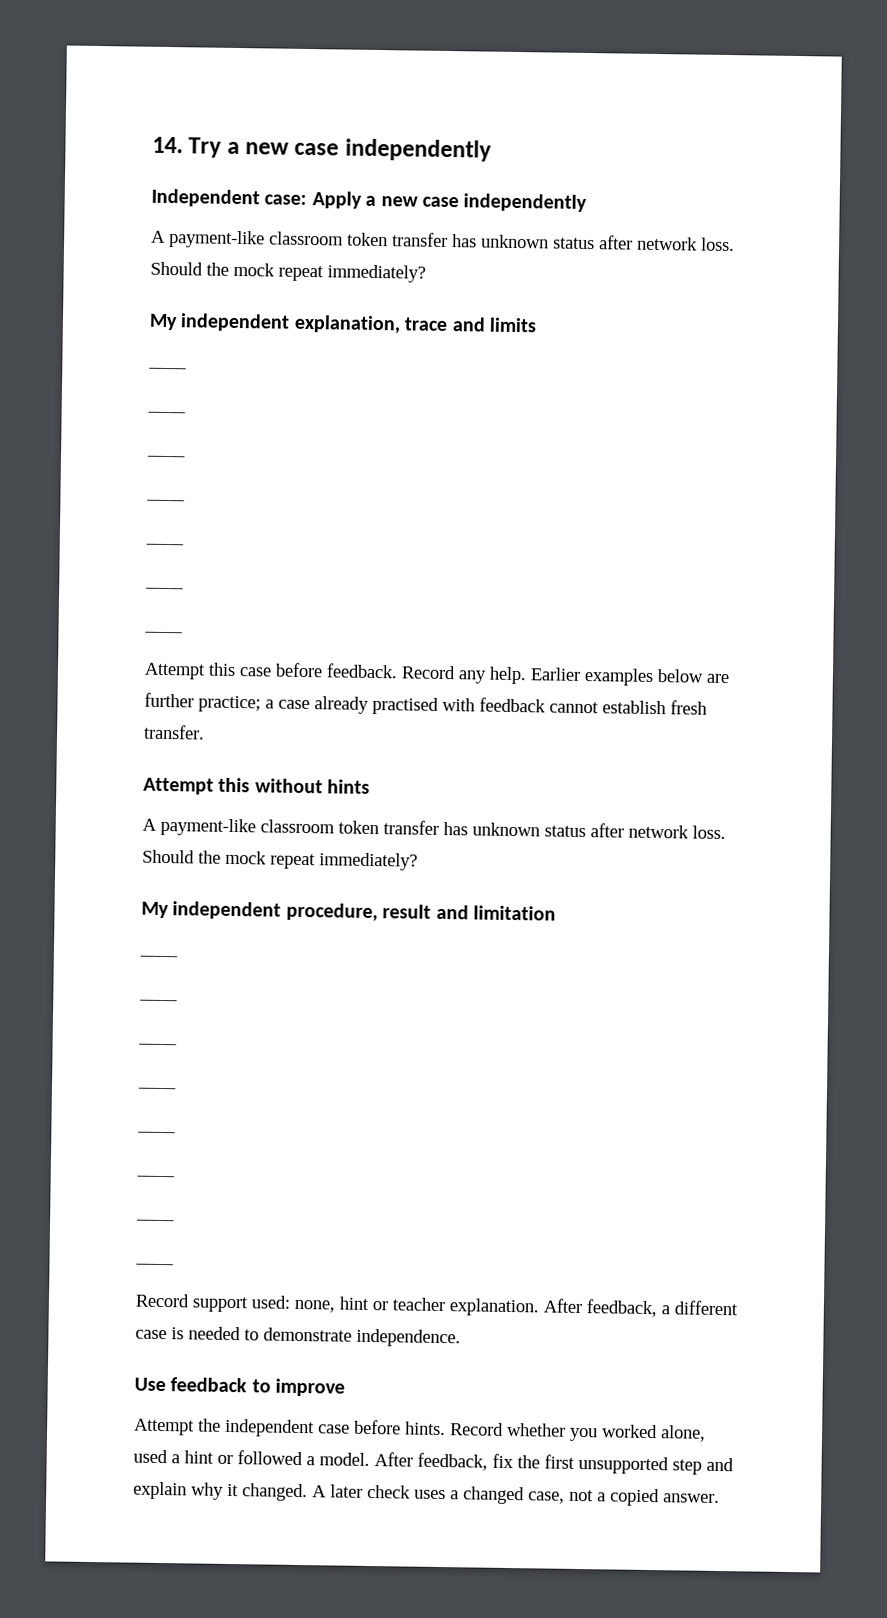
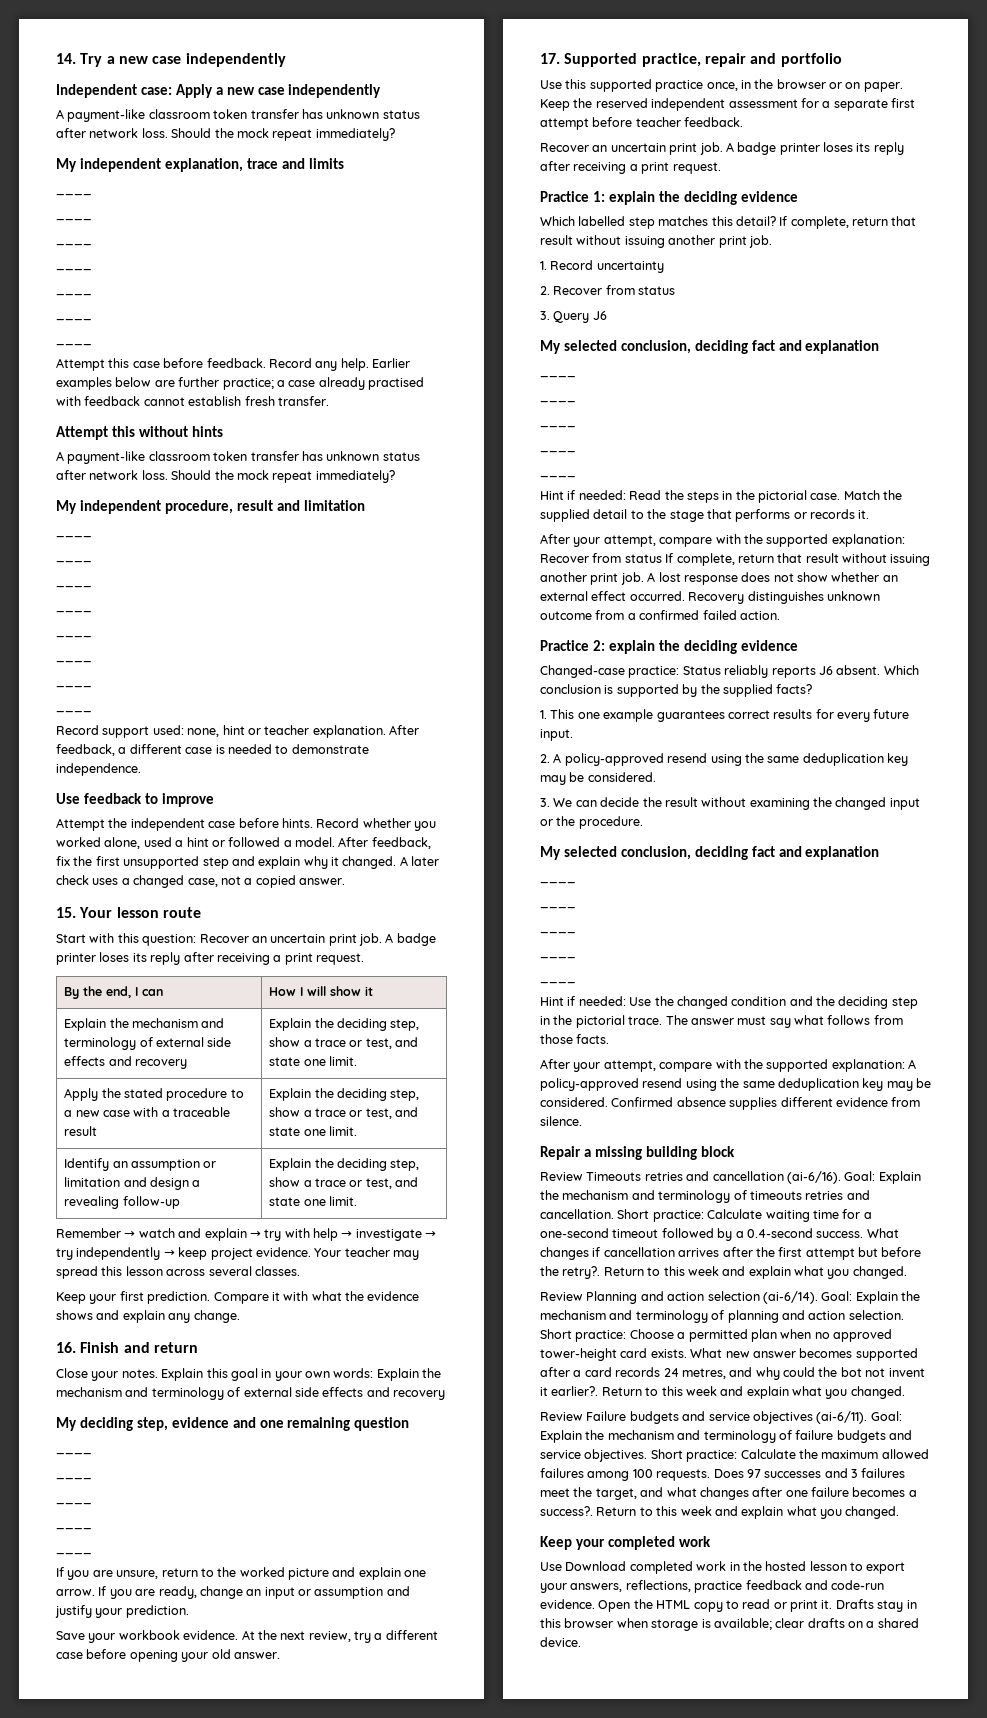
+ 15. Your lesson route
+ Start with this question: Recover an uncertain print job. A badge printer loses its reply after receiving a print request.
+ By the end, I can | How I will show it
+ Explain the mechanism and terminology of external side effects and recovery | Explain the deciding step, show a trace or test, and state one limit.
+ Apply the stated procedure to a new case with a traceable result | Explain the deciding step, show a trace or test, and state one limit.
+ Identify an assumption or limitation and design a revealing follow-up | Explain the deciding step, show a trace or test, and state one limit.
+ Remember → watch and explain → try with help → investigate → try independently → keep project evidence. Your teacher may spread this lesson across several classes.
+ Keep your first prediction. Compare it with what the evidence shows and explain any change.
+ 16. Finish and return
+ Close your notes. Explain this goal in your own words: Explain the mechanism and terminology of external side effects and recovery
+ My deciding step, evidence and one remaining question
+ ____
+ ____
+ ____
+ ____
+ ____
+ If you are unsure, return to the worked picture and explain one arrow. If you are ready, change an input or assumption and justify your prediction.
+ Save your workbook evidence. At the next review, try a different case before opening your old answer.
+ 17. Supported practice, repair and portfolio
+ Use this supported practice once, in the browser or on paper. Keep the reserved independent assessment for a separate first attempt before teacher feedback.
+ Recover an uncertain print job. A badge printer loses its reply after receiving a print request.
+ Practice 1: explain the deciding evidence
+ Which labelled step matches this detail? If complete, return that result without issuing another print job.
+ 1. Record uncertainty
+ 2. Recover from status
+ 3. Query J6
+ My selected conclusion, deciding fact and explanation
+ ____
+ ____
+ ____
+ ____
+ ____
+ Hint if needed: Read the steps in the pictorial case. Match the supplied detail to the stage that performs or records it.
+ After your attempt, compare with the supported explanation: Recover from status If complete, return that result without issuing another print job. A lost response does not show whether an external effect occurred. Recovery distinguishes unknown outcome from a confirmed failed action.
+ Practice 2: explain the deciding evidence
+ Changed-case practice: Status reliably reports J6 absent. Which conclusion is supported by the supplied facts?
+ 1. This one example guarantees correct results for every future input.
+ 2. A policy-approved resend using the same deduplication key may be considered.
+ 3. We can decide the result without examining the changed input or the procedure.
+ My selected conclusion, deciding fact and explanation
+ ____
+ ____
+ ____
+ ____
+ ____
+ Hint if needed: Use the changed condition and the deciding step in the pictorial trace. The answer must say what follows from those facts.
+ After your attempt, compare with the supported explanation: A policy-approved resend using the same deduplication key may be considered. Confirmed absence supplies different evidence from silence.
+ Repair a missing building block
+ Review Timeouts retries and cancellation (ai-6/16). Goal: Explain the mechanism and terminology of timeouts retries and cancellation. Short practice: Calculate waiting time for a one-second timeout followed by a 0.4-second success. What changes if cancellation arrives after the first attempt but before the retry?. Return to this week and explain what you changed.
+ Review Planning and action selection (ai-6/14). Goal: Explain the mechanism and terminology of planning and action selection. Short practice: Choose a permitted plan when no approved tower-height card exists. What new answer becomes supported after a card records 24 metres, and why could the bot not invent it earlier?. Return to this week and explain what you changed.
+ Review Failure budgets and service objectives (ai-6/11). Goal: Explain the mechanism and terminology of failure budgets and service objectives. Short practice: Calculate the maximum allowed failures among 100 requests. Does 97 successes and 3 failures meet the target, and what changes after one failure becomes a success?. Return to this week and explain what you changed.
+ Keep your completed work
+ Use Download completed work in the hosted lesson to export your answers, reflections, practice feedback and code-run evidence. Open the HTML copy to read or print it. Drafts stay in this browser when storage is available; clear drafts on a shared device.

